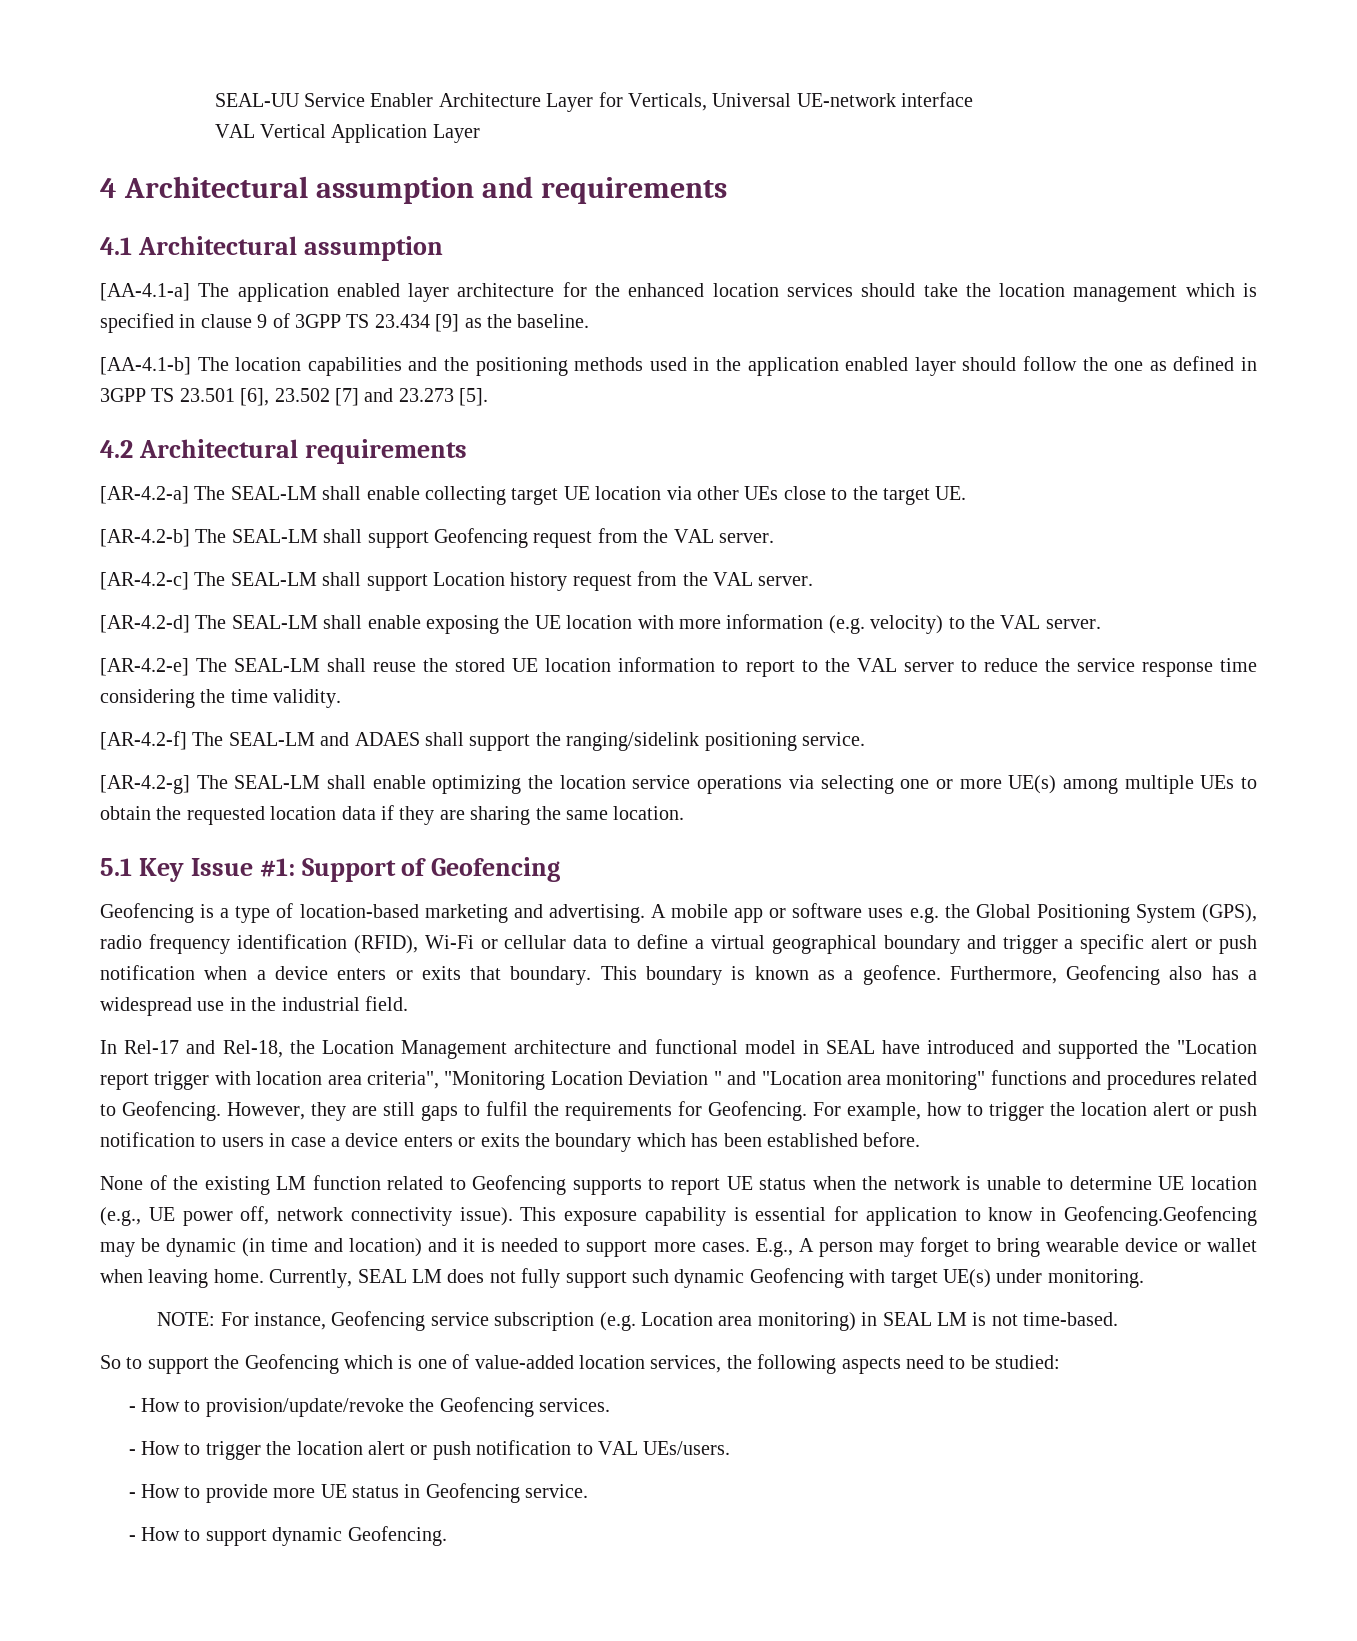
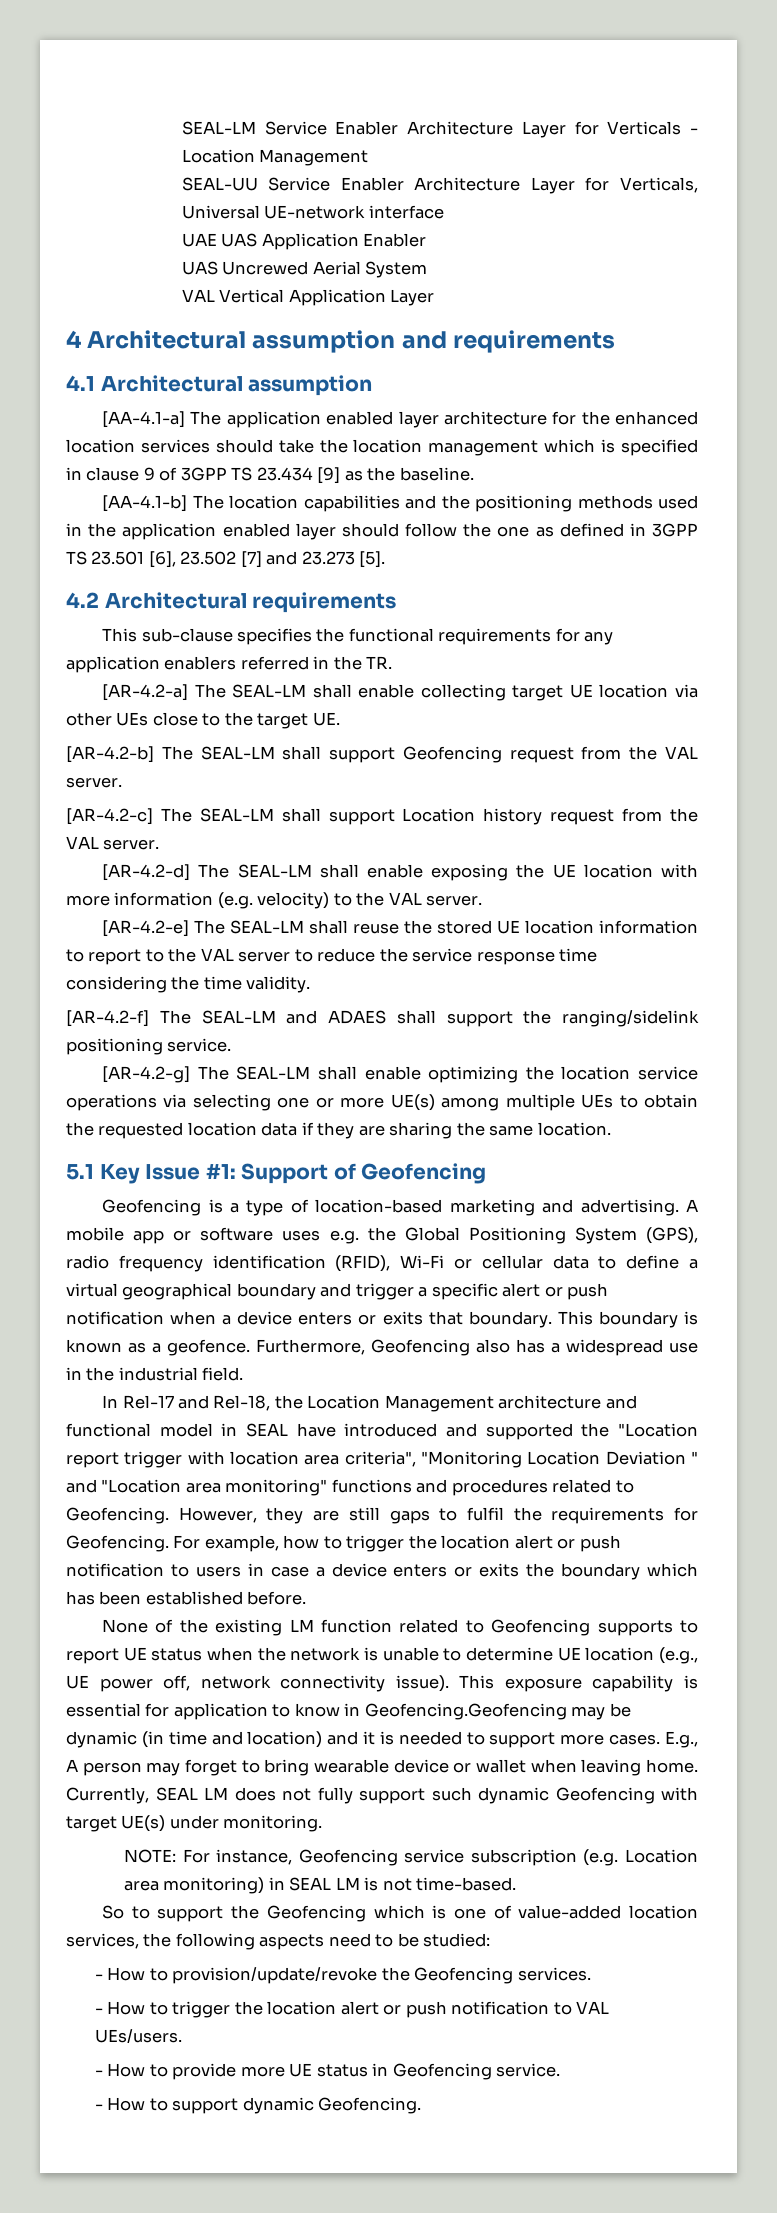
+ SEAL-LM Service Enabler Architecture Layer for Verticals - Location Management
+ UAE UAS Application Enabler
+ UAS Uncrewed Aerial System
+ This sub-clause specifies the functional requirements for any application enablers referred in the TR.

